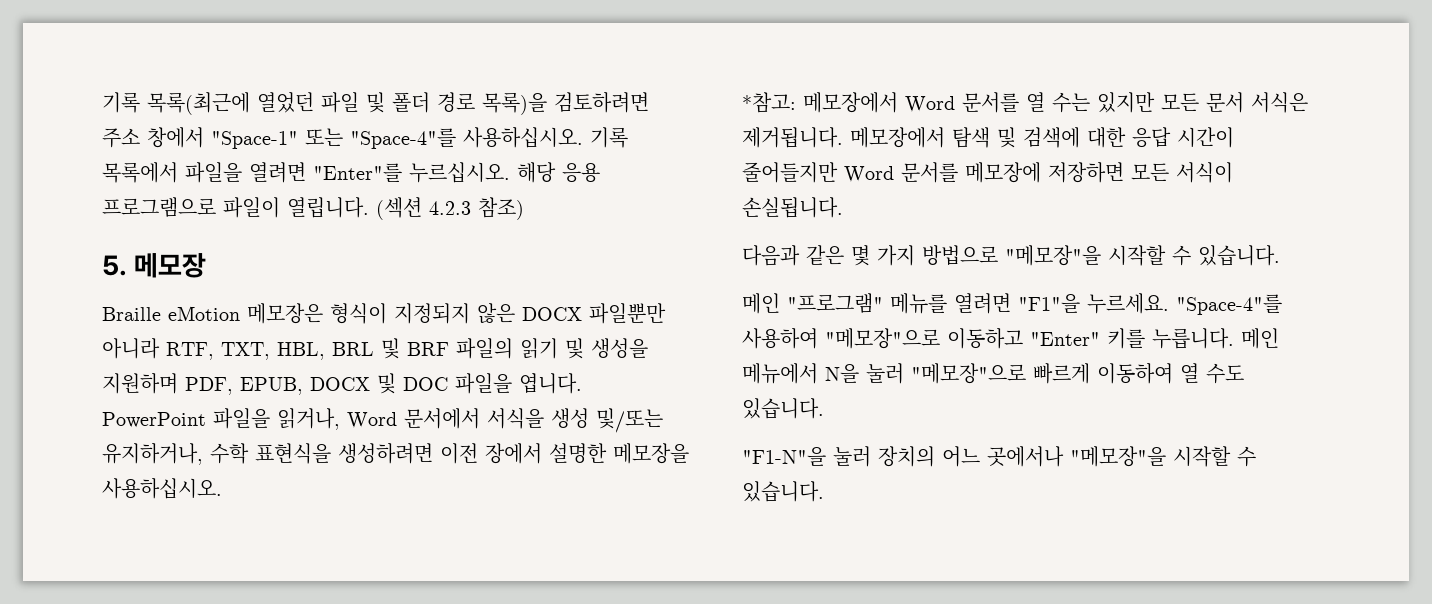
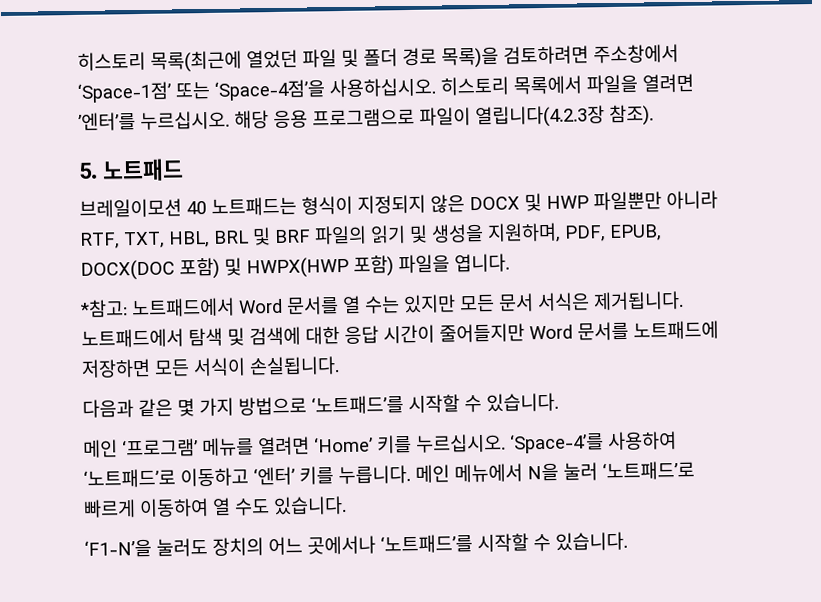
- 기록 목록(최근에 열었던 파일 및 폴더 경로 목록)을 검토하려면 주소 창에서 "Space-1" 또는 "Space-4"를 사용하십시오. 기록 목록에서 파일을 열려면 "Enter"를 누르십시오.
+ 히스토리 목록(최근에 열었던 파일 및 폴더 경로 목록)을 검토하려면 주소창에서 ‘Space-1점’ 또는 ‘Space-4점’을 사용하십시오. 히스토리 목록에서 파일을 열려면 ’엔터’를 누르십시오.
- 해당 응용 프로그램으로 파일이 열립니다. (섹션 4.2.3 참조)
- 5. 메모장
- Braille eMotion 메모장은 형식이 지정되지 않은 DOCX 파일뿐만 아니라 RTF, TXT, HBL, BRL 및 BRF 파일의 읽기 및 생성을 지원하며 PDF, EPUB, DOCX 및 DOC 파일을 엽니다. PowerPoint 파일을 읽거나, Word 문서에서 서식을 생성 및/또는 유지하거나, 수학 표현식을 생성하려면 이전 장에서 설명한 메모장을 사용하십시오.
+ 해당 응용 프로그램으로 파일이 열립니다(4.2.3장 참조).
+ 5. 노트패드
+ 브레일이모션 40 노트패드는 형식이 지정되지 않은 DOCX 및 HWP 파일뿐만 아니라 RTF, TXT, HBL, BRL 및 BRF 파일의 읽기 및 생성을 지원하며, PDF, EPUB, DOCX(DOC 포함) 및 HWPX(HWP 포함) 파일을 엽니다.
- *참고: 메모장에서 Word 문서를 열 수는 있지만 모든 문서 서식은 제거됩니다.
+ *참고: 노트패드에서 Word 문서를 열 수는 있지만 모든 문서 서식은 제거됩니다.
- 메모장에서 탐색 및 검색에 대한 응답 시간이 줄어들지만 Word 문서를 메모장에 저장하면 모든 서식이 손실됩니다.
+ 노트패드에서 탐색 및 검색에 대한 응답 시간이 줄어들지만 Word 문서를 노트패드에 저장하면 모든 서식이 손실됩니다.
- 다음과 같은 몇 가지 방법으로 "메모장"을 시작할 수 있습니다.
+ 다음과 같은 몇 가지 방법으로 ‘노트패드’를 시작할 수 있습니다.
- 메인 "프로그램" 메뉴를 열려면 "F1"을 누르세요. "Space-4"를 사용하여 "메모장"으로 이동하고 "Enter" 키를 누릅니다.
+ 메인 ‘프로그램’ 메뉴를 열려면 ‘Home’ 키를 누르십시오. ‘Space-4’를 사용하여 ‘노트패드’로 이동하고 ‘엔터’ 키를 누릅니다.
- 메인 메뉴에서 N을 눌러 "메모장"으로 빠르게 이동하여 열 수도 있습니다.
+ 메인 메뉴에서 N을 눌러 ‘노트패드’로 빠르게 이동하여 열 수도 있습니다.
- "F1-N"을 눌러 장치의 어느 곳에서나 "메모장"을 시작할 수 있습니다.
+ ‘F1-N’을 눌러도 장치의 어느 곳에서나 ‘노트패드’를 시작할 수 있습니다.

